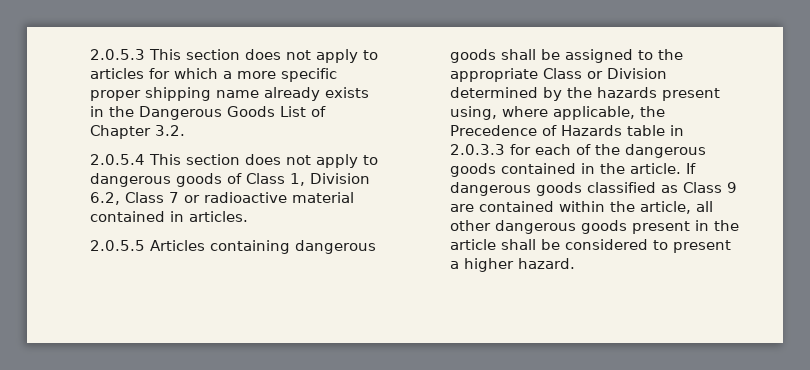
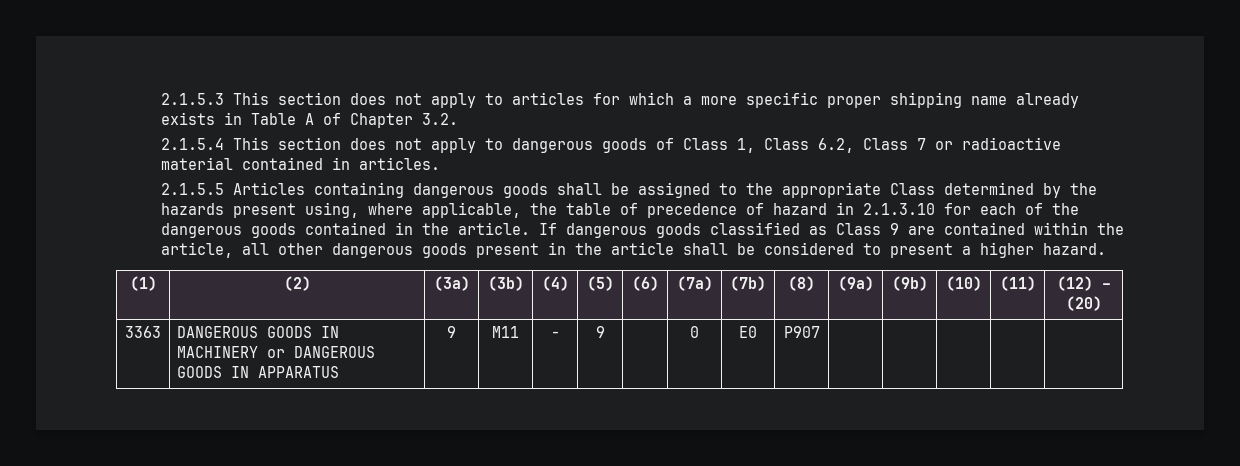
- 2.0.5.3 This section does not apply to articles for which a more specific proper shipping name already exists in the Dangerous Goods List of Chapter 3.2.
+ 2.1.5.3 This section does not apply to articles for which a more specific proper shipping name already exists in Table A of Chapter 3.2.
- 2.0.5.4 This section does not apply to dangerous goods of Class 1, Division 6.2, Class 7 or radioactive material contained in articles.
+ 2.1.5.4 This section does not apply to dangerous goods of Class 1, Class 6.2, Class 7 or radioactive material contained in articles.
- 2.0.5.5 Articles containing dangerous goods shall be assigned to the appropriate Class or Division determined by the hazards present using, where applicable, the Precedence of Hazards table in 2.0.3.3 for each of the dangerous goods contained in the article.
+ 2.1.5.5 Articles containing dangerous goods shall be assigned to the appropriate Class determined by the hazards present using, where applicable, the table of precedence of hazard in 2.1.3.10 for each of the dangerous goods contained in the article.
+ (1) | (2) | (3a) | (3b) | (4) | (5) | (6) | (7a) | (7b) | (8) | (9a) | (9b) | (10) | (11) | (12) – (20)
+ 3363 | DANGEROUS GOODS IN MACHINERY or DANGEROUS GOODS IN APPARATUS | 9 | M11 | - | 9 | | 0 | E0 | P907 | | | | |

